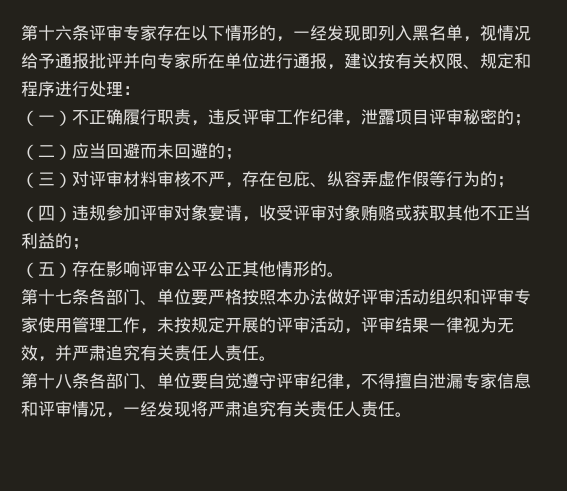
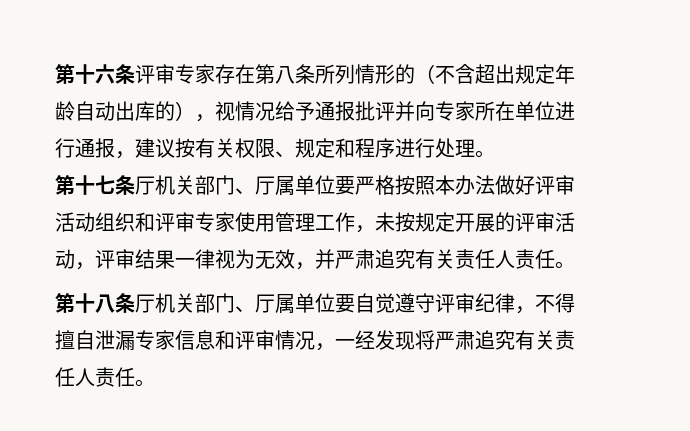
- 第十六条评审专家存在以下情形的，一经发现即列入黑名单，视情况给予通报批评并向专家所在单位进行通报，建议按有关权限、规定和程序进行处理：
- （一）不正确履行职责，违反评审工作纪律，泄露项目评审秘密的；
- （二）应当回避而未回避的；
- （三）对评审材料审核不严，存在包庇、纵容弄虚作假等行为的；
- （四）违规参加评审对象宴请，收受评审对象贿赂或获取其他不正当利益的；
- （五）存在影响评审公平公正其他情形的。
+ 第十六条评审专家存在第八条所列情形的（不含超出规定年龄自动出库的），视情况给予通报批评并向专家所在单位进行通报，建议按有关权限、规定和程序进行处理。
- 第十七条各部门、单位要严格按照本办法做好评审活动组织和评审专家使用管理工作，未按规定开展的评审活动，评审结果一律视为无效，并严肃追究有关责任人责任。
+ 第十七条厅机关部门、厅属单位要严格按照本办法做好评审活动组织和评审专家使用管理工作，未按规定开展的评审活动，评审结果一律视为无效，并严肃追究有关责任人责任。
- 第十八条各部门、单位要自觉遵守评审纪律，不得擅自泄漏专家信息和评审情况，一经发现将严肃追究有关责任人责任。
+ 第十八条厅机关部门、厅属单位要自觉遵守评审纪律，不得擅自泄漏专家信息和评审情况，一经发现将严肃追究有关责任人责任。

